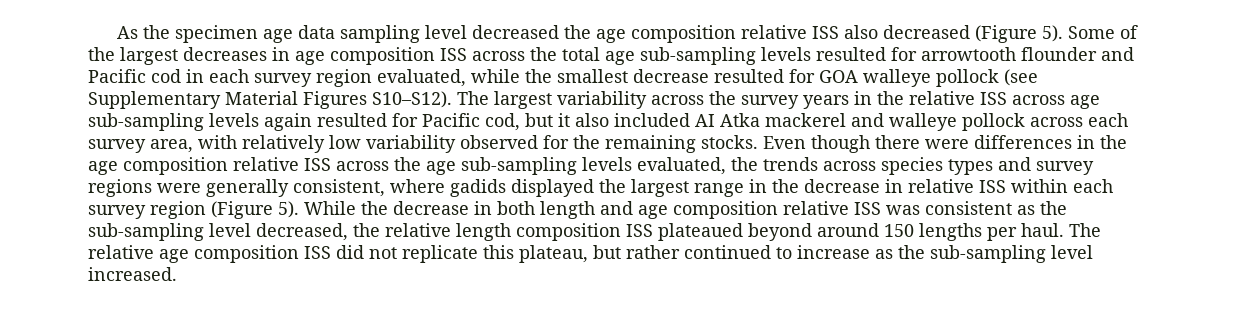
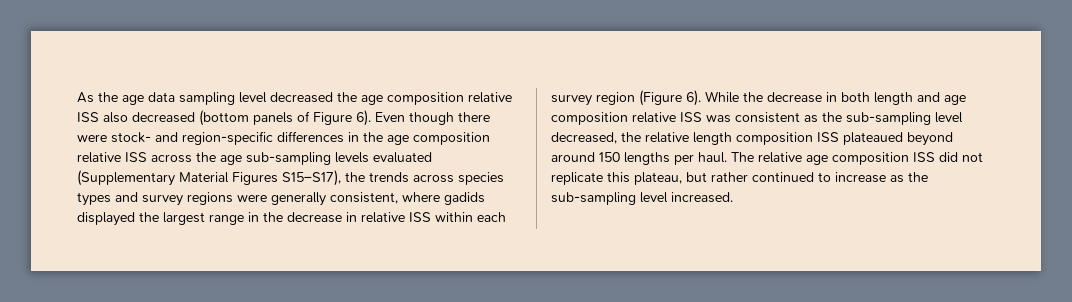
- As the specimen age data sampling level decreased the age composition relative ISS also decreased (Figure 5). Some of the largest decreases in age composition ISS across the total age sub-sampling levels resulted for arrowtooth flounder and Pacific cod in each survey region evaluated, while the smallest decrease resulted for GOA walleye pollock (see Supplementary Material Figures S10–S12). The largest variability across the survey years in the relative ISS across age sub-sampling levels again resulted for Pacific cod, but it also included AI Atka mackerel and walleye pollock across each survey area, with relatively low variability observed for the remaining stocks.
+ As the age data sampling level decreased the age composition relative ISS also decreased (bottom panels of Figure 6).
- Even though there were differences in the age composition relative ISS across the age sub-sampling levels evaluated, the trends across species types and survey regions were generally consistent, where gadids displayed the largest range in the decrease in relative ISS within each survey region (Figure 5).
+ Even though there were stock- and region-specific differences in the age composition relative ISS across the age sub-sampling levels evaluated (Supplementary Material Figures S15–S17), the trends across species types and survey regions were generally consistent, where gadids displayed the largest range in the decrease in relative ISS within each survey region (Figure 6).

